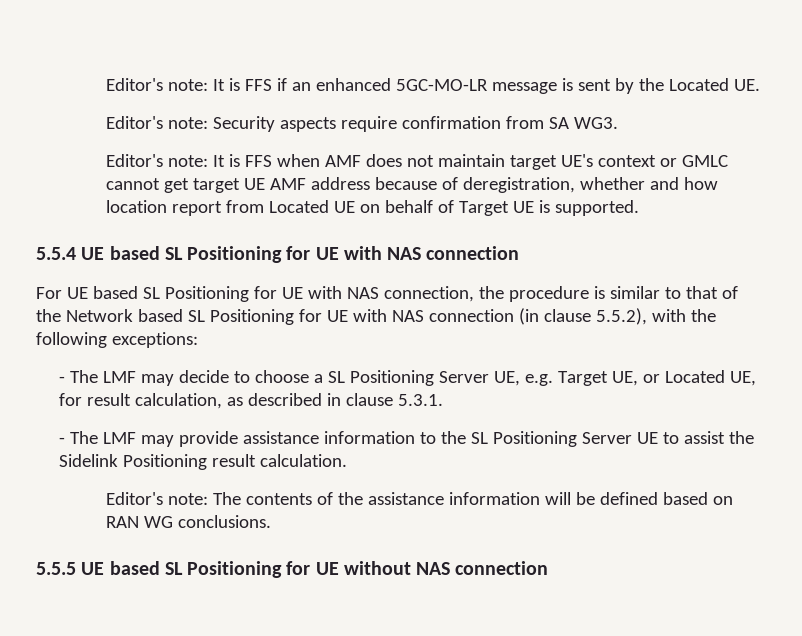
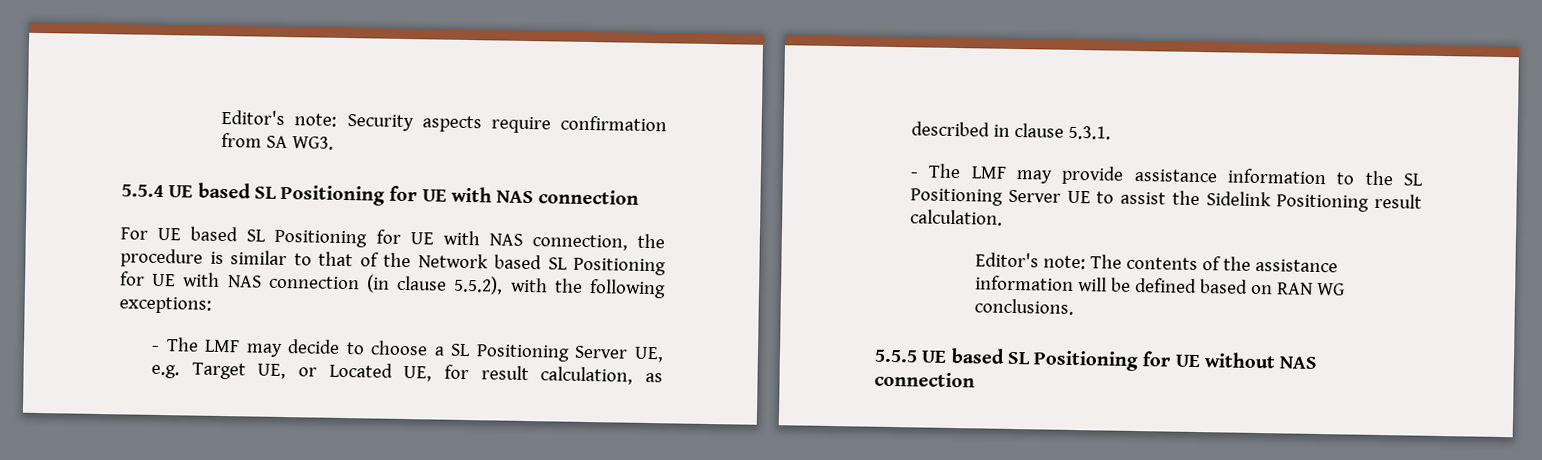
- Editor's note: It is FFS if an enhanced 5GC-MO-LR message is sent by the Located UE.
- Editor's note: It is FFS when AMF does not maintain target UE's context or GMLC cannot get target UE AMF address because of deregistration, whether and how location report from Located UE on behalf of Target UE is supported.

